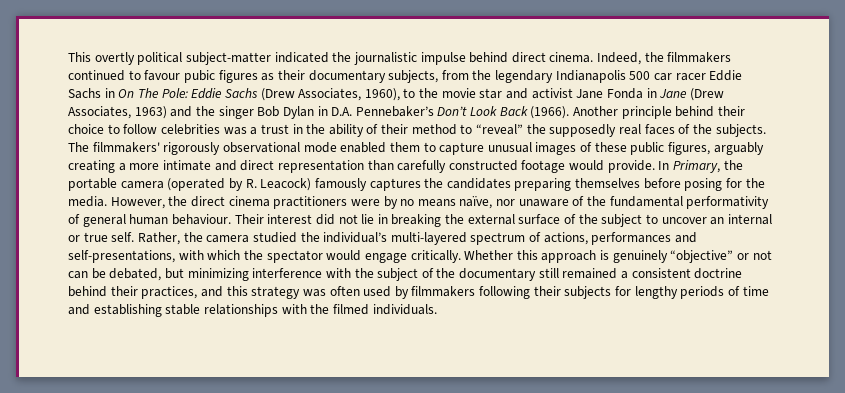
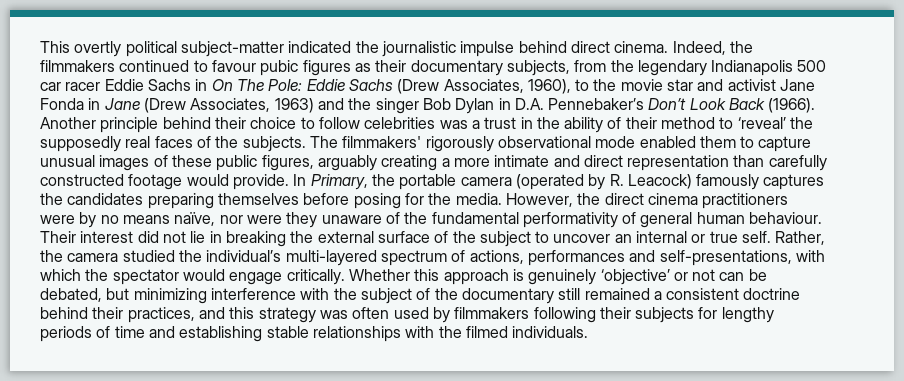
- Another principle behind their choice to follow celebrities was a trust in the ability of their method to “reveal” the supposedly real faces of the subjects.
+ Another principle behind their choice to follow celebrities was a trust in the ability of their method to ‘reveal’ the supposedly real faces of the subjects.
- However, the direct cinema practitioners were by no means naïve, nor unaware of the fundamental performativity of general human behaviour.
+ However, the direct cinema practitioners were by no means naïve, nor were they unaware of the fundamental performativity of general human behaviour.
- Whether this approach is genuinely “objective” or not can be debated, but minimizing interference with the subject of the documentary still remained a consistent doctrine behind their practices, and this strategy was often used by filmmakers following their subjects for lengthy periods of time and establishing stable relationships with the filmed individuals.
+ Whether this approach is genuinely ‘objective’ or not can be debated, but minimizing interference with the subject of the documentary still remained a consistent doctrine behind their practices, and this strategy was often used by filmmakers following their subjects for lengthy periods of time and establishing stable relationships with the filmed individuals.

